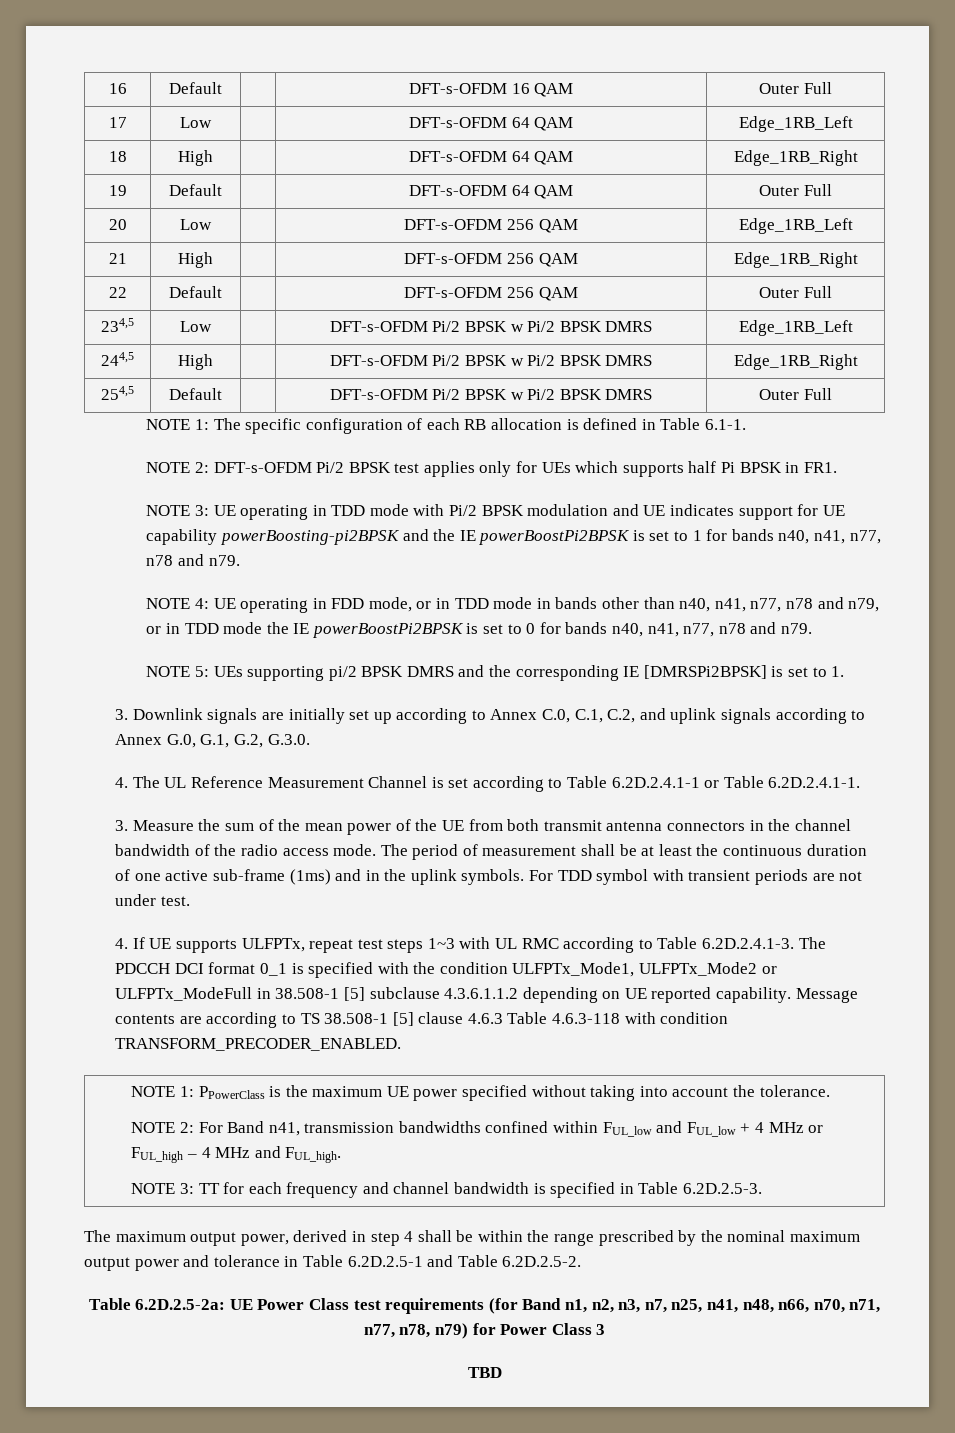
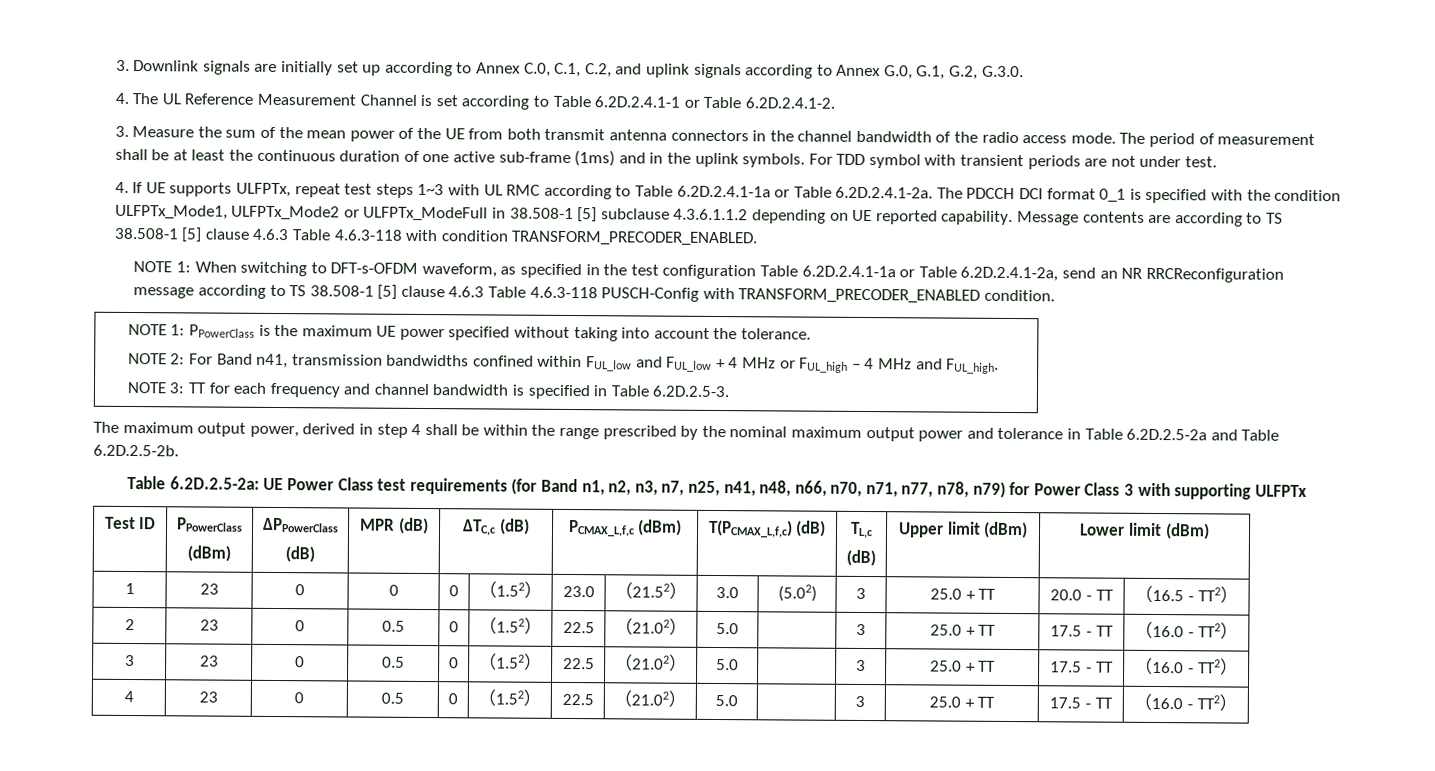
- 16 | Default | | DFT-s-OFDM 16 QAM | Outer Full
- 17 | Low | | DFT-s-OFDM 64 QAM | Edge_1RB_Left
- 18 | High | | DFT-s-OFDM 64 QAM | Edge_1RB_Right
- 19 | Default | | DFT-s-OFDM 64 QAM | Outer Full
- 20 | Low | | DFT-s-OFDM 256 QAM | Edge_1RB_Left
- 21 | High | | DFT-s-OFDM 256 QAM | Edge_1RB_Right
- 22 | Default | | DFT-s-OFDM 256 QAM | Outer Full
- 234,5 | Low | | DFT-s-OFDM Pi/2 BPSK w Pi/2 BPSK DMRS | Edge_1RB_Left
- 244,5 | High | | DFT-s-OFDM Pi/2 BPSK w Pi/2 BPSK DMRS | Edge_1RB_Right
- 254,5 | Default | | DFT-s-OFDM Pi/2 BPSK w Pi/2 BPSK DMRS | Outer Full
- NOTE 1: The specific configuration of each RB allocation is defined in Table 6.1-1.
- NOTE 2: DFT-s-OFDM Pi/2 BPSK test applies only for UEs which supports half Pi BPSK in FR1.
- NOTE 3: UE operating in TDD mode with Pi/2 BPSK modulation and UE indicates support for UE capability powerBoosting-pi2BPSK and the IE powerBoostPi2BPSK is set to 1 for bands n40, n41, n77, n78 and n79.
- NOTE 4: UE operating in FDD mode, or in TDD mode in bands other than n40, n41, n77, n78 and n79, or in TDD mode the IE powerBoostPi2BPSK is set to 0 for bands n40, n41, n77, n78 and n79.
- NOTE 5: UEs supporting pi/2 BPSK DMRS and the corresponding IE [DMRSPi2BPSK] is set to 1.
- 4. The UL Reference Measurement Channel is set according to Table 6.2D.2.4.1-1 or Table 6.2D.2.4.1-1.
+ 4. The UL Reference Measurement Channel is set according to Table 6.2D.2.4.1-1 or Table 6.2D.2.4.1-2.
- 4. If UE supports ULFPTx, repeat test steps 1~3 with UL RMC according to Table 6.2D.2.4.1-3. The PDCCH DCI format 0_1 is specified with the condition ULFPTx_Mode1, ULFPTx_Mode2 or ULFPTx_ModeFull in 38.508-1 [5] subclause 4.3.6.1.1.2 depending on UE reported capability.
+ 4. If UE supports ULFPTx, repeat test steps 1~3 with UL RMC according to Table 6.2D.2.4.1-1a or Table 6.2D.2.4.1-2a. The PDCCH DCI format 0_1 is specified with the condition ULFPTx_Mode1, ULFPTx_Mode2 or ULFPTx_ModeFull in 38.508-1 [5] subclause 4.3.6.1.1.2 depending on UE reported capability.
+ NOTE 1: When switching to DFT-s-OFDM waveform, as specified in the test configuration Table 6.2D.2.4.1-1a or Table 6.2D.2.4.1-2a, send an NR RRCReconfiguration message according to TS 38.508-1 [5] clause 4.6.3 Table 4.6.3-118 PUSCH-Config with TRANSFORM_PRECODER_ENABLED condition.
- The maximum output power, derived in step 4 shall be within the range prescribed by the nominal maximum output power and tolerance in Table 6.2D.2.5-1 and Table 6.2D.2.5-2.
+ The maximum output power, derived in step 4 shall be within the range prescribed by the nominal maximum output power and tolerance in Table 6.2D.2.5-2a and Table 6.2D.2.5-2b.
- Table 6.2D.2.5-2a: UE Power Class test requirements (for Band n1, n2, n3, n7, n25, n41, n48, n66, n70, n71, n77, n78, n79) for Power Class 3
- TBD
+ Table 6.2D.2.5-2a: UE Power Class test requirements (for Band n1, n2, n3, n7, n25, n41, n48, n66, n70, n71, n77, n78, n79) for Power Class 3 with supporting ULFPTx
+ Test ID | PPowerClass
+ (dBm) | ΔPPowerClass
+ (dB) | MPR (dB) | ΔTC,c (dB) | PCMAX_L,f,c (dBm) | T(PCMAX_L,f,c) (dB) | TL,c
+ (dB) | Upper limit (dBm) | Lower limit (dBm)
+ 1 | 23 | 0 | 0 | 0 | （1.52） | 23.0 | （21.52） | 3.0 | (5.02) | 3 | 25.0 + TT | 20.0 - TT | （16.5 - TT2）
+ 2 | 23 | 0 | 0.5 | 0 | （1.52） | 22.5 | （21.02） | 5.0 | | 3 | 25.0 + TT | 17.5 - TT | （16.0 - TT2）
+ 3 | 23 | 0 | 0.5 | 0 | （1.52） | 22.5 | （21.02） | 5.0 | | 3 | 25.0 + TT | 17.5 - TT | （16.0 - TT2）
+ 4 | 23 | 0 | 0.5 | 0 | （1.52） | 22.5 | （21.02） | 5.0 | | 3 | 25.0 + TT | 17.5 - TT | （16.0 - TT2）

